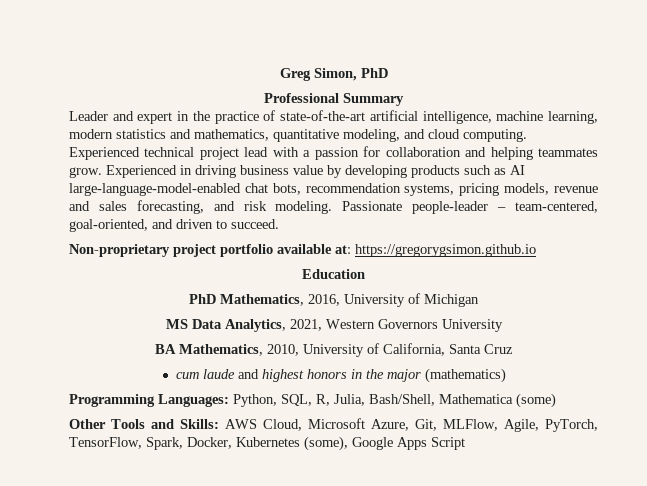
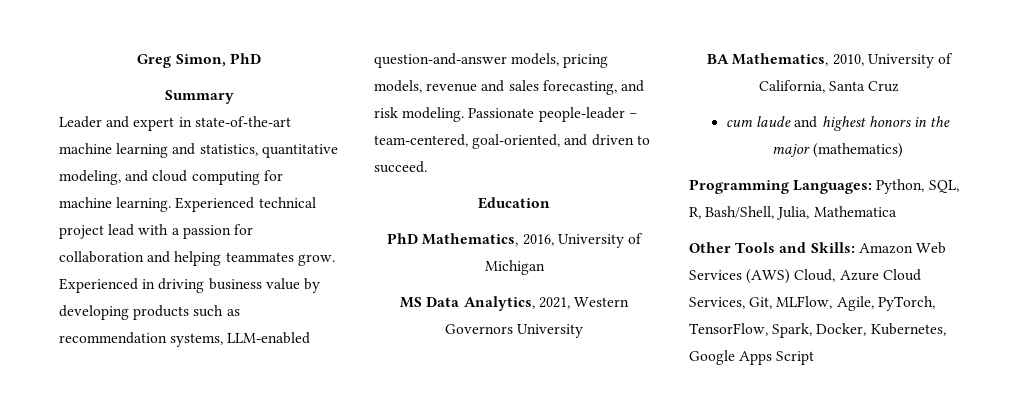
- Professional Summary
+ Summary
- Leader and expert in the practice of state-of-the-art artificial intelligence, machine learning, modern statistics and mathematics, quantitative modeling, and cloud computing.
+ Leader and expert in state-of-the-art machine learning and statistics, quantitative modeling, and cloud computing for machine learning.
- Experienced in driving business value by developing products such as AI large-language-model-enabled chat bots, recommendation systems, pricing models, revenue and sales forecasting, and risk modeling.
+ Experienced in driving business value by developing products such as recommendation systems, LLM-enabled question-and-answer models, pricing models, revenue and sales forecasting, and risk modeling.
- Non-proprietary project portfolio available at: https://gregorygsimon.github.io
- Programming Languages: Python, SQL, R, Julia, Bash/Shell, Mathematica (some)
+ Programming Languages: Python, SQL, R, Bash/Shell, Julia, Mathematica
- Other Tools and Skills: AWS Cloud, Microsoft Azure, Git, MLFlow, Agile, PyTorch, TensorFlow, Spark, Docker, Kubernetes (some), Google Apps Script
+ Other Tools and Skills: Amazon Web Services (AWS) Cloud, Azure Cloud Services, Git, MLFlow, Agile, PyTorch, TensorFlow, Spark, Docker, Kubernetes, Google Apps Script

